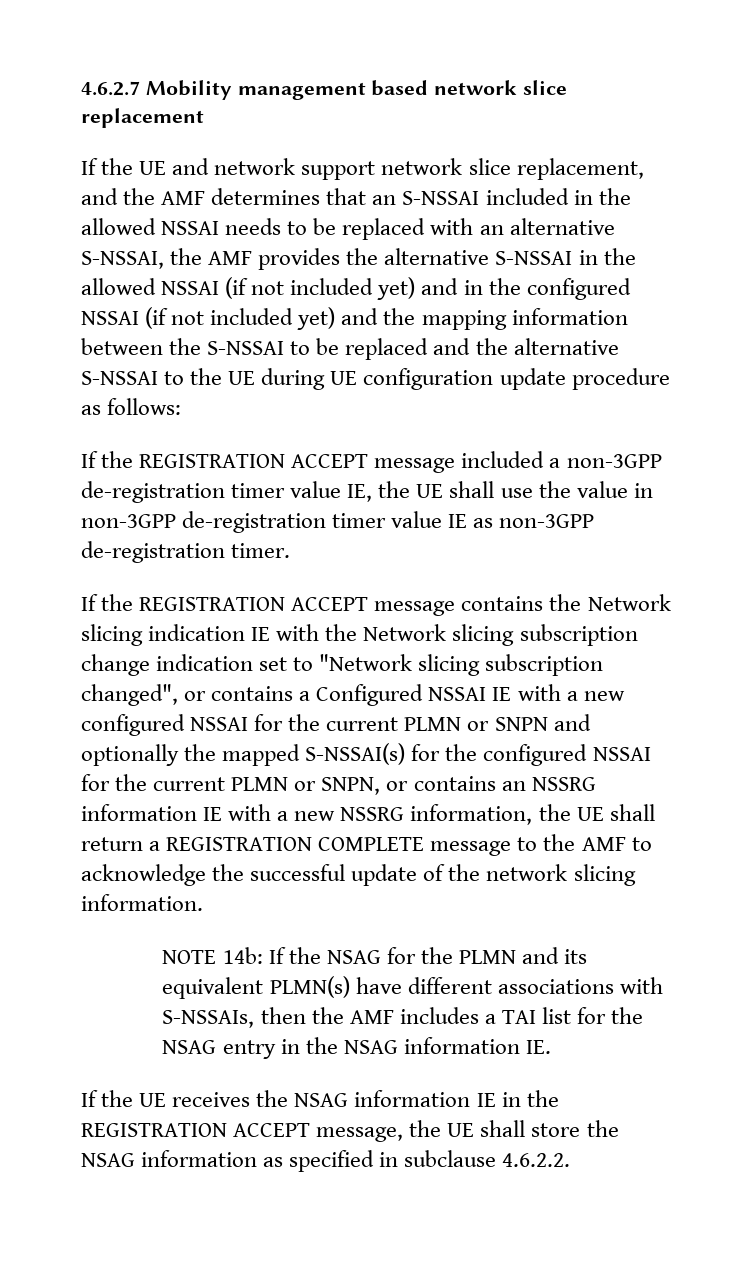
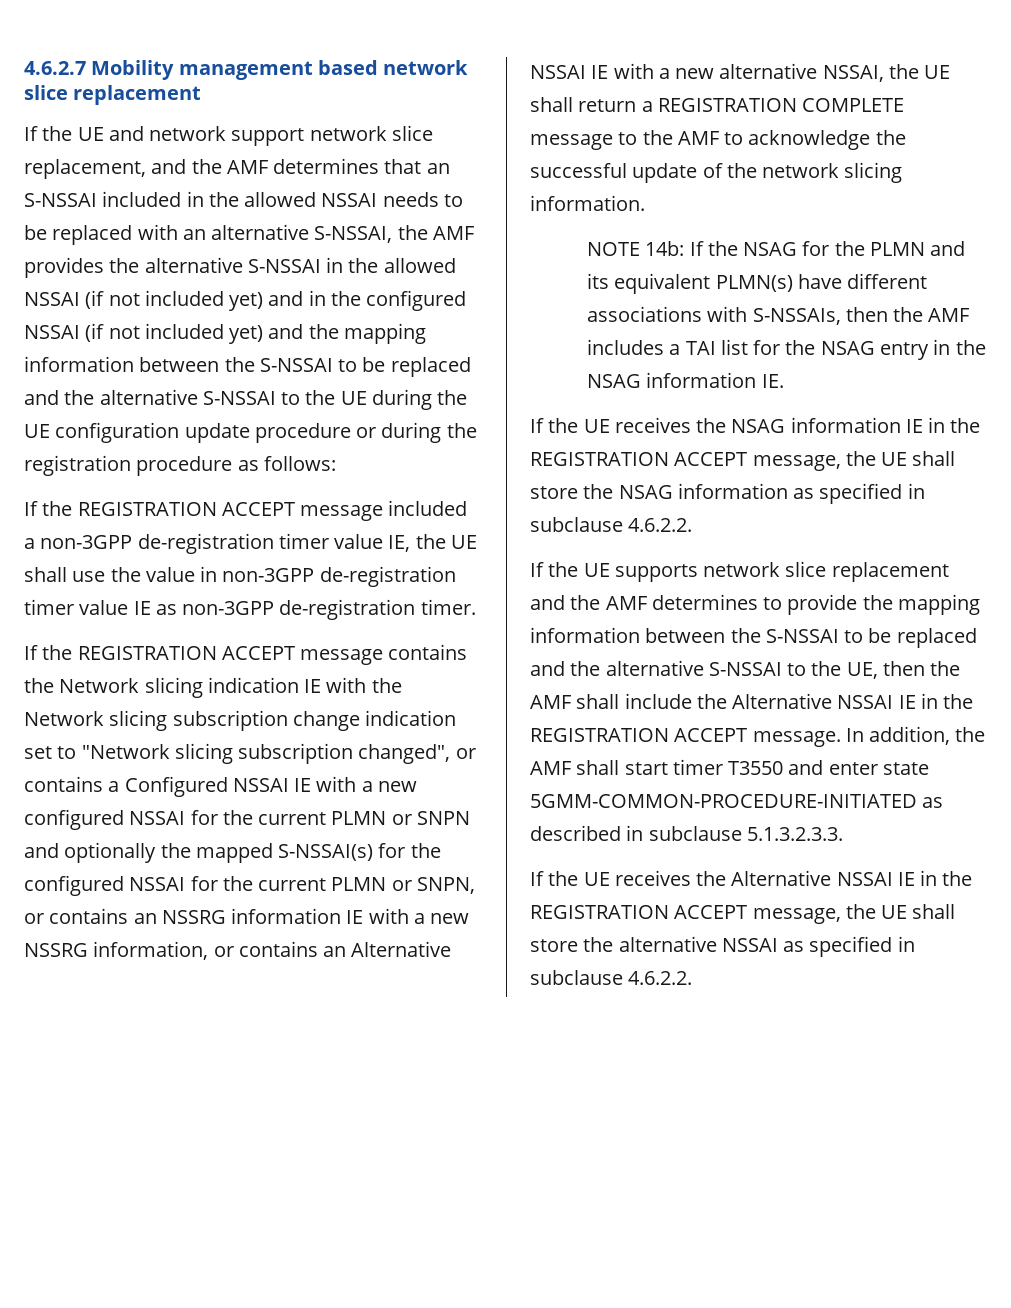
- If the UE and network support network slice replacement, and the AMF determines that an S-NSSAI included in the allowed NSSAI needs to be replaced with an alternative S-NSSAI, the AMF provides the alternative S-NSSAI in the allowed NSSAI (if not included yet) and in the configured NSSAI (if not included yet) and the mapping information between the S-NSSAI to be replaced and the alternative S-NSSAI to the UE during UE configuration update procedure as follows:
+ If the UE and network support network slice replacement, and the AMF determines that an S-NSSAI included in the allowed NSSAI needs to be replaced with an alternative S-NSSAI, the AMF provides the alternative S-NSSAI in the allowed NSSAI (if not included yet) and in the configured NSSAI (if not included yet) and the mapping information between the S-NSSAI to be replaced and the alternative S-NSSAI to the UE during the UE configuration update procedure or during the registration procedure as follows:
- If the REGISTRATION ACCEPT message contains the Network slicing indication IE with the Network slicing subscription change indication set to "Network slicing subscription changed", or contains a Configured NSSAI IE with a new configured NSSAI for the current PLMN or SNPN and optionally the mapped S-NSSAI(s) for the configured NSSAI for the current PLMN or SNPN, or contains an NSSRG information IE with a new NSSRG information, the UE shall return a REGISTRATION COMPLETE message to the AMF to acknowledge the successful update of the network slicing information.
+ If the REGISTRATION ACCEPT message contains the Network slicing indication IE with the Network slicing subscription change indication set to "Network slicing subscription changed", or contains a Configured NSSAI IE with a new configured NSSAI for the current PLMN or SNPN and optionally the mapped S-NSSAI(s) for the configured NSSAI for the current PLMN or SNPN, or contains an NSSRG information IE with a new NSSRG information, or contains an Alternative NSSAI IE with a new alternative NSSAI, the UE shall return a REGISTRATION COMPLETE message to the AMF to acknowledge the successful update of the network slicing information.
+ If the UE supports network slice replacement and the AMF determines to provide the mapping information between the S-NSSAI to be replaced and the alternative S-NSSAI to the UE, then the AMF shall include the Alternative NSSAI IE in the REGISTRATION ACCEPT message. In addition, the AMF shall start timer T3550 and enter state 5GMM-COMMON-PROCEDURE-INITIATED as described in subclause 5.1.3.2.3.3.
+ If the UE receives the Alternative NSSAI IE in the REGISTRATION ACCEPT message, the UE shall store the alternative NSSAI as specified in subclause 4.6.2.2.

